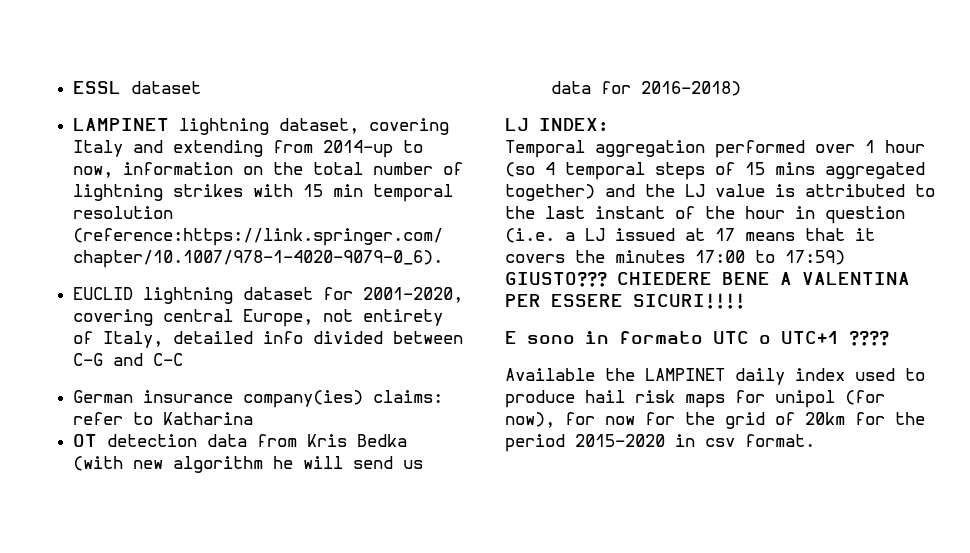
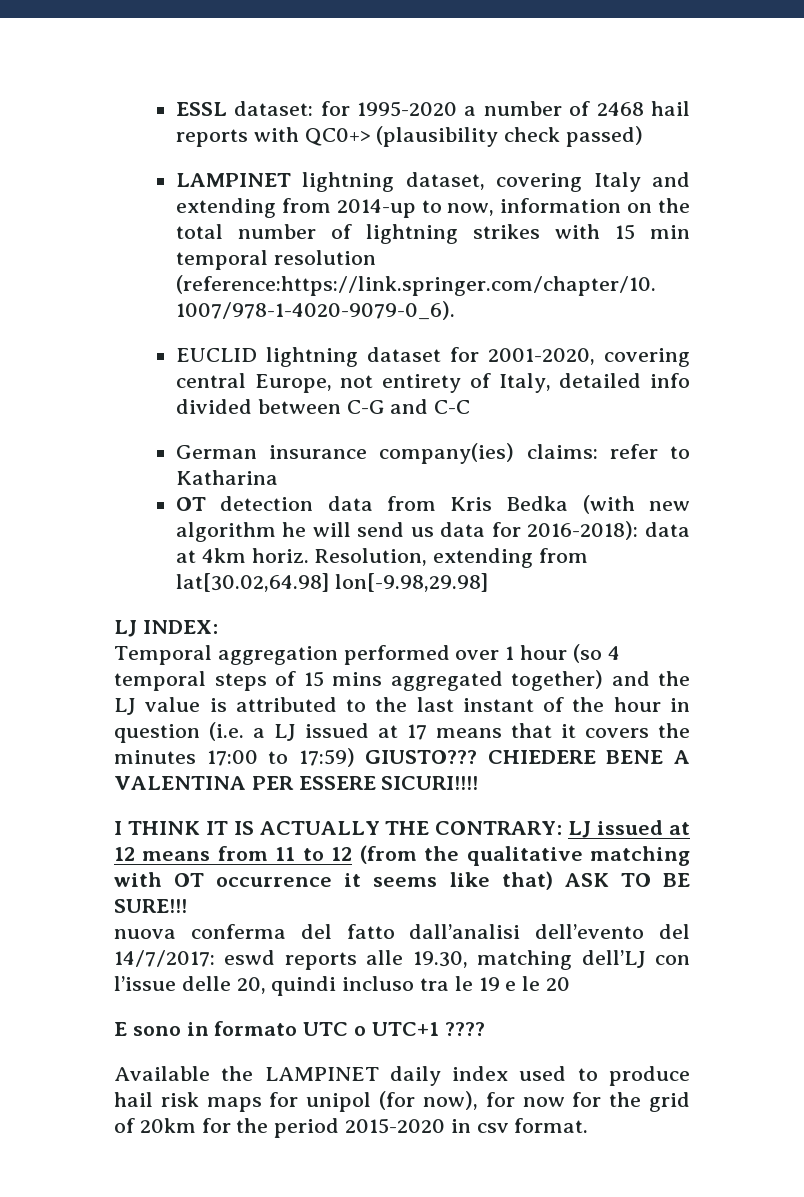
- ESSL dataset
+ ESSL dataset: for 1995-2020 a number of 2468 hail reports with QC0+> (plausibility check passed)
- OT detection data from Kris Bedka (with new algorithm he will send us data for 2016-2018)
+ OT detection data from Kris Bedka (with new algorithm he will send us data for 2016-2018): data at 4km horiz. Resolution, extending from lat[30.02,64.98] lon[-9.98,29.98]
+ I THINK IT IS ACTUALLY THE CONTRARY: LJ issued at 12 means from 11 to 12 (from the qualitative matching with OT occurrence it seems like that) ASK TO BE SURE!!!
+ nuova conferma del fatto dall’analisi dell’evento del 14/7/2017: eswd reports alle 19.30, matching dell’LJ con l’issue delle 20, quindi incluso tra le 19 e le 20

